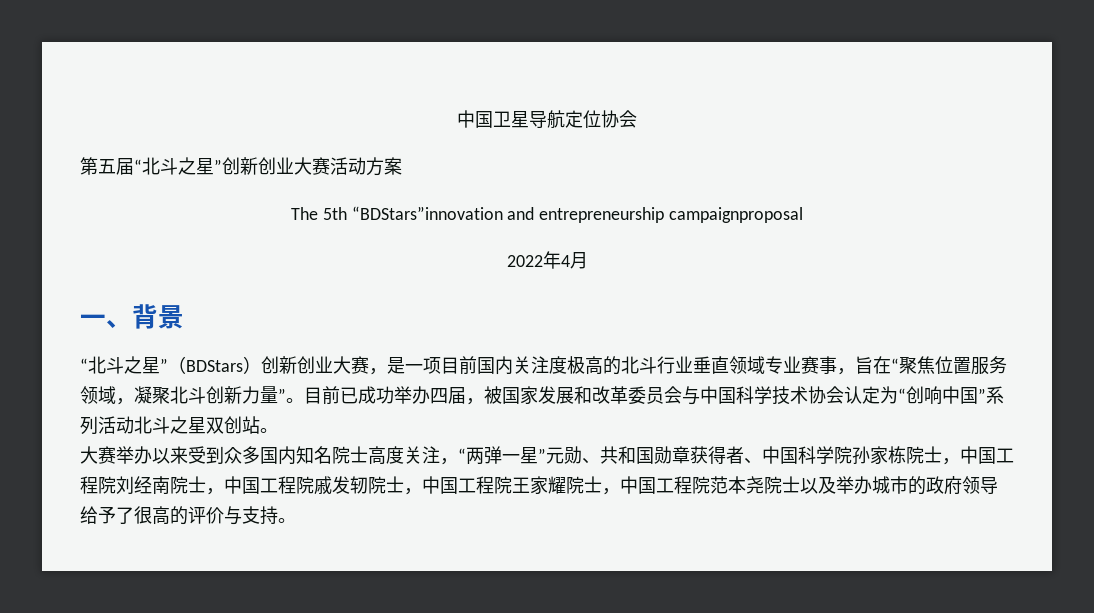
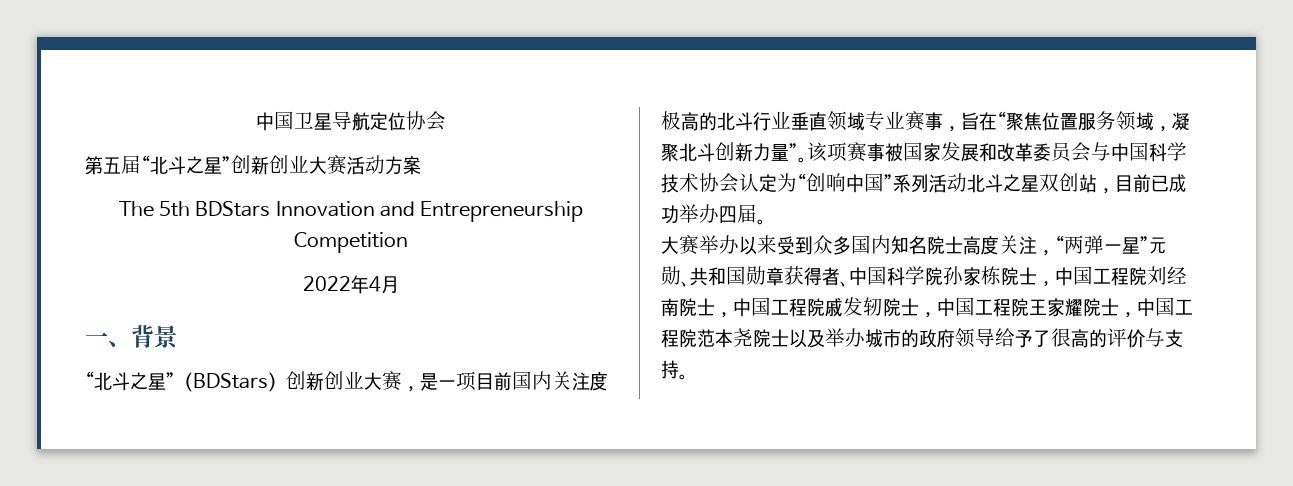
- The 5th “BDStars”innovation and entrepreneurship campaignproposal
+ The 5th BDStars Innovation and Entrepreneurship Competition
- 目前已成功举办四届，被国家发展和改革委员会与中国科学技术协会认定为“创响中国”系列活动北斗之星双创站。
+ 该项赛事被国家发展和改革委员会与中国科学技术协会认定为“创响中国”系列活动北斗之星双创站，目前已成功举办四届。

